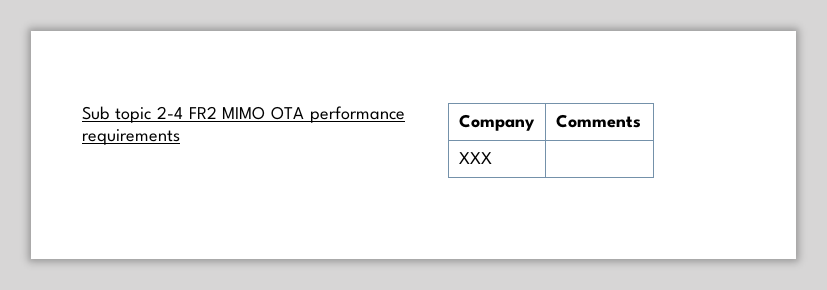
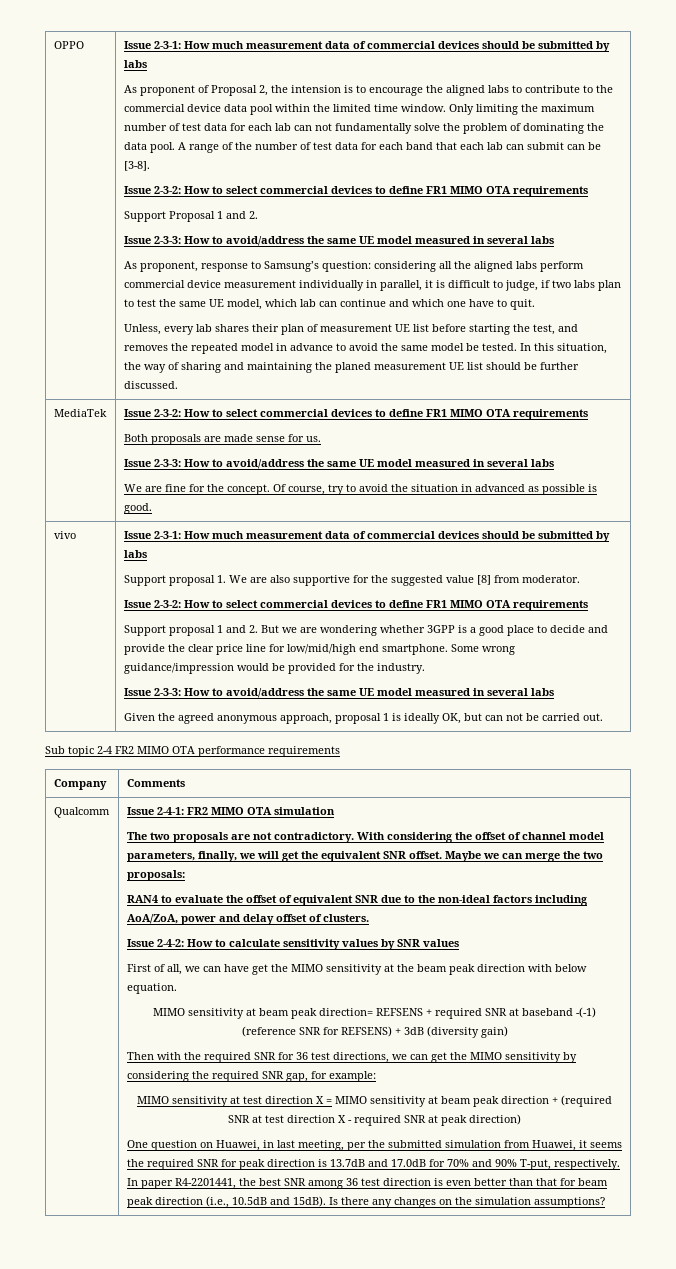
+ OPPO | Issue 2-3-1: How much measurement data of commercial devices should be submitted by labs
+ As proponent of Proposal 2, the intension is to encourage the aligned labs to contribute to the commercial device data pool within the limited time window. Only limiting the maximum number of test data for each lab can not fundamentally solve the problem of dominating the data pool. A range of the number of test data for each band that each lab can submit can be [3-8].
+ Issue 2-3-2: How to select commercial devices to define FR1 MIMO OTA requirements
+ Support Proposal 1 and 2.
+ Issue 2-3-3: How to avoid/address the same UE model measured in several labs
+ As proponent, response to Samsung’s question: considering all the aligned labs perform commercial device measurement individually in parallel, it is difficult to judge, if two labs plan to test the same UE model, which lab can continue and which one have to quit.
+ Unless, every lab shares their plan of measurement UE list before starting the test, and removes the repeated model in advance to avoid the same model be tested. In this situation, the way of sharing and maintaining the planed measurement UE list should be further discussed.
+ MediaTek | Issue 2-3-2: How to select commercial devices to define FR1 MIMO OTA requirements
+ Both proposals are made sense for us.
+ Issue 2-3-3: How to avoid/address the same UE model measured in several labs
+ We are fine for the concept. Of course, try to avoid the situation in advanced as possible is good.
+ vivo | Issue 2-3-1: How much measurement data of commercial devices should be submitted by labs
+ Support proposal 1. We are also supportive for the suggested value [8] from moderator.
+ Issue 2-3-2: How to select commercial devices to define FR1 MIMO OTA requirements
+ Support proposal 1 and 2. But we are wondering whether 3GPP is a good place to decide and provide the clear price line for low/mid/high end smartphone. Some wrong guidance/impression would be provided for the industry.
+ Issue 2-3-3: How to avoid/address the same UE model measured in several labs
+ Given the agreed anonymous approach, proposal 1 is ideally OK, but can not be carried out.
- XXX
+ Qualcomm | Issue 2-4-1: FR2 MIMO OTA simulation
+ The two proposals are not contradictory. With considering the offset of channel model parameters, finally, we will get the equivalent SNR offset. Maybe we can merge the two proposals:
+ RAN4 to evaluate the offset of equivalent SNR due to the non-ideal factors including AoA/ZoA, power and delay offset of clusters.
+ Issue 2-4-2: How to calculate sensitivity values by SNR values
+ First of all, we can have get the MIMO sensitivity at the beam peak direction with below equation.
+ MIMO sensitivity at beam peak direction= REFSENS + required SNR at baseband -(-1) (reference SNR for REFSENS) + 3dB (diversity gain)
+ Then with the required SNR for 36 test directions, we can get the MIMO sensitivity by considering the required SNR gap, for example:
+ MIMO sensitivity at test direction X = MIMO sensitivity at beam peak direction + (required SNR at test direction X - required SNR at peak direction)
+ One question on Huawei, in last meeting, per the submitted simulation from Huawei, it seems the required SNR for peak direction is 13.7dB and 17.0dB for 70% and 90% T-put, respectively. In paper R4-2201441, the best SNR among 36 test direction is even better than that for beam peak direction (i.e., 10.5dB and 15dB). Is there any changes on the simulation assumptions?

